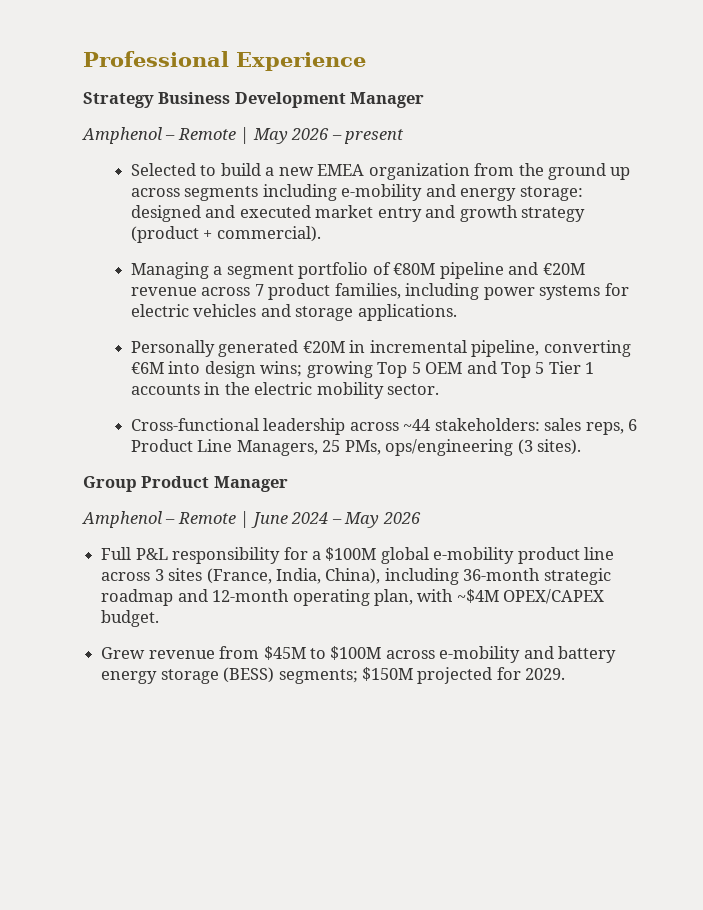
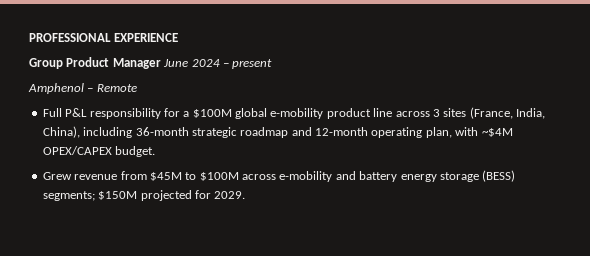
- Professional Experience
- Strategy Business Development Manager
- Amphenol – Remote | May 2026 – present
- Selected to build a new EMEA organization from the ground up across segments including e-mobility and energy storage: designed and executed market entry and growth strategy (product + commercial).
- Managing a segment portfolio of €80M pipeline and €20M revenue across 7 product families, including power systems for electric vehicles and storage applications.
- Personally generated €20M in incremental pipeline, converting €6M into design wins; growing Top 5 OEM and Top 5 Tier 1 accounts in the electric mobility sector.
- Cross-functional leadership across ~44 stakeholders: sales reps, 6 Product Line Managers, 25 PMs, ops/engineering (3 sites).
- Group Product Manager
- Amphenol – Remote | June 2024 – May 2026
+ PROFESSIONAL EXPERIENCE
+ Group Product Manager June 2024 – present
+ Amphenol – Remote

